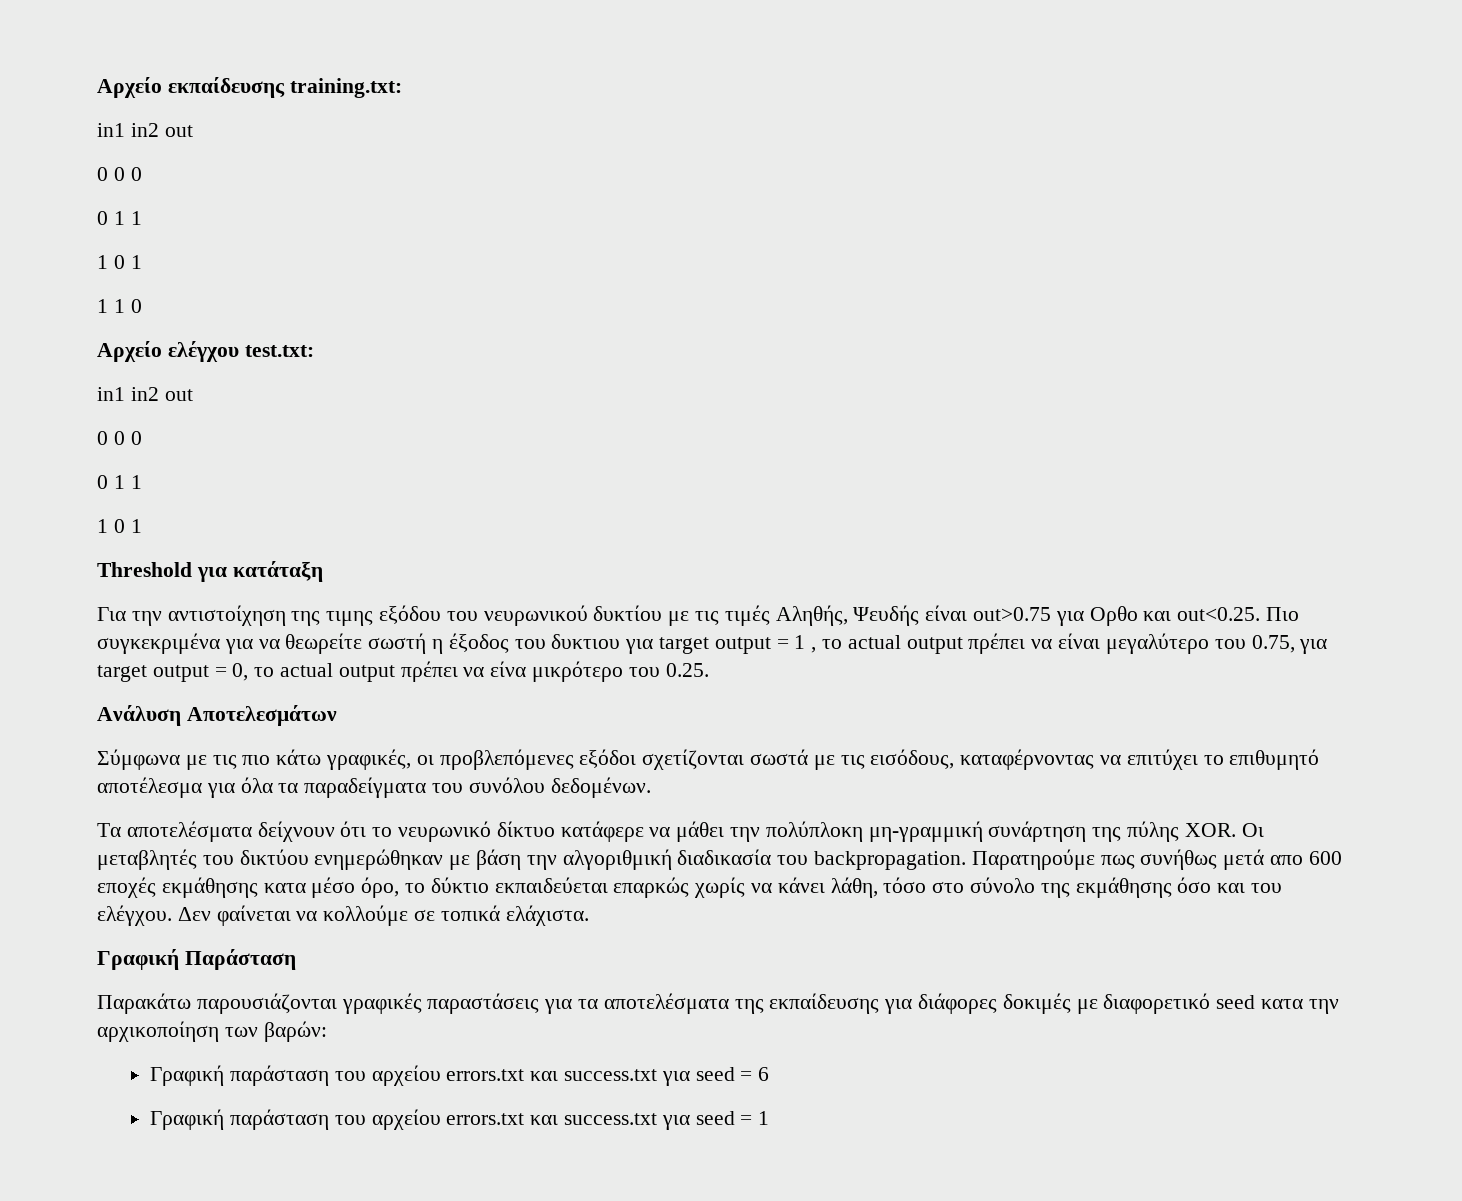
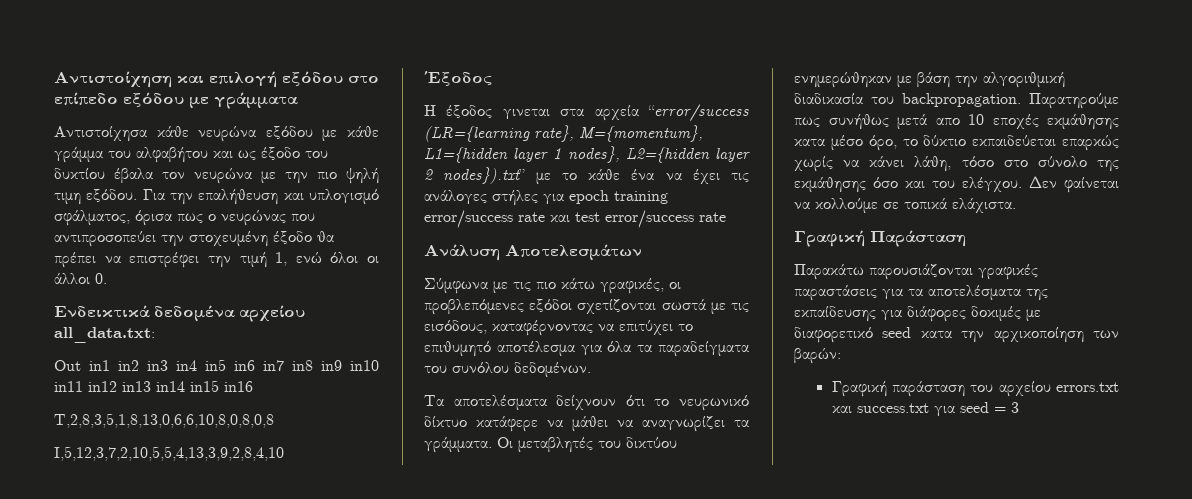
- Αρχείο εκπαίδευσης training.txt:
- in1 in2 out
- 0 0 0
- 0 1 1
- 1 0 1
- 1 1 0
- Αρχείο ελέγχου test.txt:
- in1 in2 out
- 0 0 0
- 0 1 1
- 1 0 1
- Threshold για κατάταξη
- Για την αντιστοίχηση της τιμης εξόδου του νευρωνικού δυκτίου με τις τιμές Αληθής, Ψευδής είναι out>0.75 για Ορθο και out<0.25. Πιο συγκεκριμένα για να θεωρείτε σωστή η έξοδος του δυκτιου για target output = 1 , το actual output πρέπει να είναι μεγαλύτερο του 0.75, για target output = 0, το actual output πρέπει να είνα μικρότερο του 0.25.
+ Αντιστοίχηση και επιλογή εξόδου στο επίπεδο εξόδου με γράμματα
+ Αντιστοίχησα κάθε νευρώνα εξόδου με κάθε γράμμα του αλφαβήτου και ως έξοδο του δυκτίου έβαλα τον νευρώνα με την πιο ψηλή τιμη εξόδου. Για την επαλήθευση και υπλογισμό σφάλματος, όρισα πως ο νευρώνας που αντιπροσοπεύει την στοχευμένη έξοδο θα πρέπει να επιστρέφει την τιμή 1, ενώ όλοι οι άλλοι 0.
+ Ενδεικτικά δεδομένα αρχείου all_data.txt:
+ Out in1 in2 in3 in4 in5 in6 in7 in8 in9 in10 in11 in12 in13 in14 in15 in16
+ T,2,8,3,5,1,8,13,0,6,6,10,8,0,8,0,8
+ I,5,12,3,7,2,10,5,5,4,13,3,9,2,8,4,10
+ Έξοδος
+ Η έξοδος γινεται στα αρχεία “error/success (LR={learning rate}, M={momentum}, L1={hidden layer 1 nodes}, L2={hidden layer 2 nodes}).txt” με το κάθε ένα να έχει τις ανάλογες στήλες για epoch training error/success rate και test error/success rate
- Τα αποτελέσματα δείχνουν ότι το νευρωνικό δίκτυο κατάφερε να μάθει την πολύπλοκη μη-γραμμική συνάρτηση της πύλης XOR. Οι μεταβλητές του δικτύου ενημερώθηκαν με βάση την αλγοριθμική διαδικασία του backpropagation.
+ Τα αποτελέσματα δείχνουν ότι το νευρωνικό δίκτυο κατάφερε να μάθει να αναγνωρίζει τα γράμματα. Οι μεταβλητές του δικτύου ενημερώθηκαν με βάση την αλγοριθμική διαδικασία του backpropagation.
- Παρατηρούμε πως συνήθως μετά απο 600 εποχές εκμάθησης κατα μέσο όρο, το δύκτιο εκπαιδεύεται επαρκώς χωρίς να κάνει λάθη, τόσο στο σύνολο της εκμάθησης όσο και του ελέγχου.
+ Παρατηρούμε πως συνήθως μετά απο 10 εποχές εκμάθησης κατα μέσο όρο, το δύκτιο εκπαιδεύεται επαρκώς χωρίς να κάνει λάθη, τόσο στο σύνολο της εκμάθησης όσο και του ελέγχου.
- Γραφική παράσταση του αρχείου errors.txt και success.txt για seed = 6
- Γραφική παράσταση του αρχείου errors.txt και success.txt για seed = 1
+ Γραφική παράσταση του αρχείου errors.txt και success.txt για seed = 3

